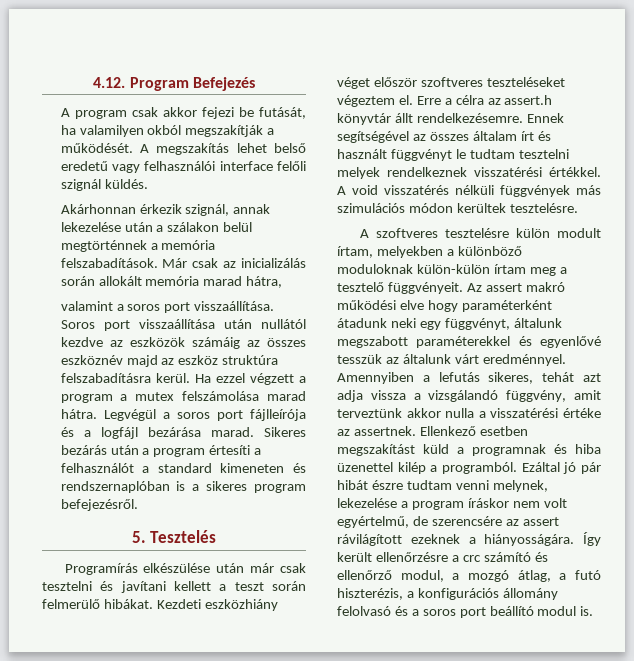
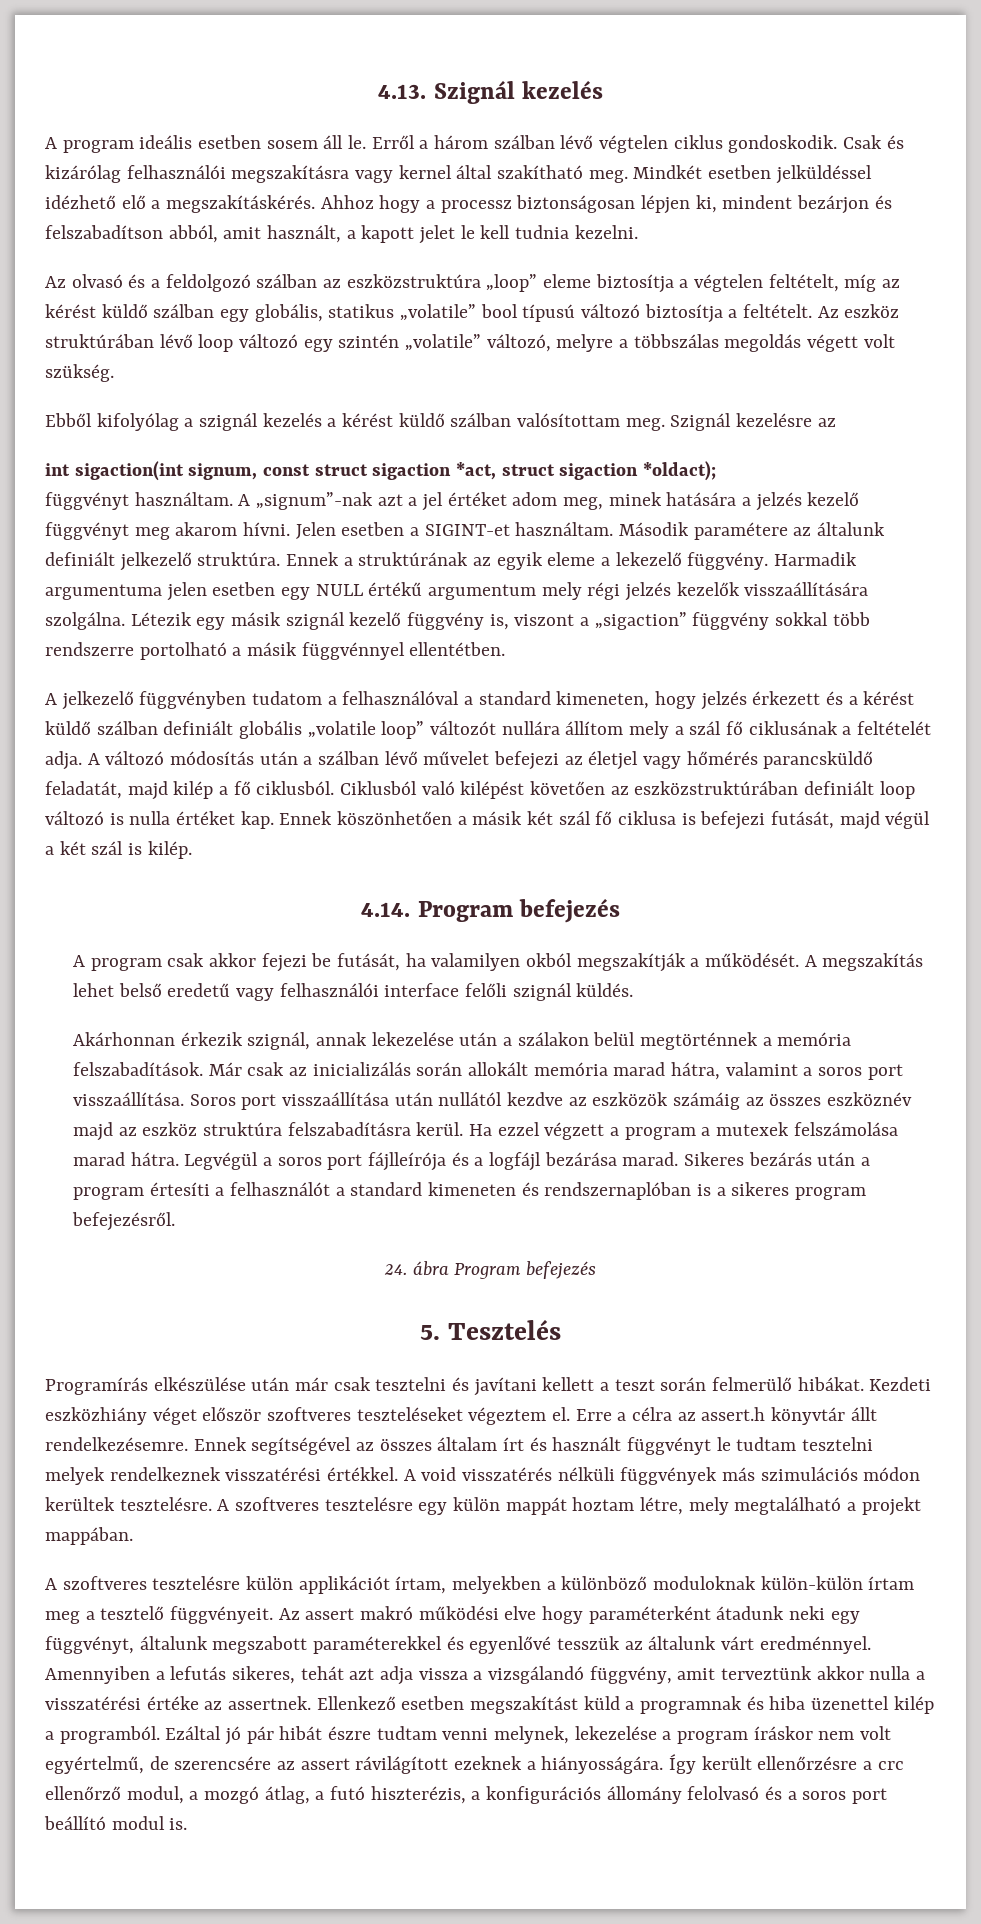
- 4.12. Program Befejezés
+ 4.13. Szignál kezelés
+ A program ideális esetben sosem áll le. Erről a három szálban lévő végtelen ciklus gondoskodik. Csak és kizárólag felhasználói megszakításra vagy kernel által szakítható meg. Mindkét esetben jelküldéssel idézhető elő a megszakításkérés. Ahhoz hogy a processz biztonságosan lépjen ki, mindent bezárjon és felszabadítson abból, amit használt, a kapott jelet le kell tudnia kezelni.
+ Az olvasó és a feldolgozó szálban az eszközstruktúra „loop” eleme biztosítja a végtelen feltételt, míg az kérést küldő szálban egy globális, statikus „volatile” bool típusú változó biztosítja a feltételt. Az eszköz struktúrában lévő loop változó egy szintén „volatile” változó, melyre a többszálas megoldás végett volt szükség.
+ Ebből kifolyólag a szignál kezelés a kérést küldő szálban valósítottam meg. Szignál kezelésre az
+ int sigaction(int signum, const struct sigaction *act, struct sigaction *oldact);
+ függvényt használtam. A „signum”-nak azt a jel értéket adom meg, minek hatására a jelzés kezelő függvényt meg akarom hívni. Jelen esetben a SIGINT-et használtam. Második paramétere az általunk definiált jelkezelő struktúra. Ennek a struktúrának az egyik eleme a lekezelő függvény. Harmadik argumentuma jelen esetben egy NULL értékű argumentum mely régi jelzés kezelők visszaállítására szolgálna. Létezik egy másik szignál kezelő függvény is, viszont a „sigaction” függvény sokkal több rendszerre portolható a másik függvénnyel ellentétben.
+ A jelkezelő függvényben tudatom a felhasználóval a standard kimeneten, hogy jelzés érkezett és a kérést küldő szálban definiált globális „volatile loop” változót nullára állítom mely a szál fő ciklusának a feltételét adja. A változó módosítás után a szálban lévő művelet befejezi az életjel vagy hőmérés parancsküldő feladatát, majd kilép a fő ciklusból. Ciklusból való kilépést követően az eszközstruktúrában definiált loop változó is nulla értéket kap. Ennek köszönhetően a másik két szál fő ciklusa is befejezi futását, majd végül a két szál is kilép.
+ 4.14. Program befejezés
- Már csak az inicializálás során allokált memória marad hátra,
- valamint a soros port visszaállítása.
+ Már csak az inicializálás során allokált memória marad hátra, valamint a soros port visszaállítása.
- Ha ezzel végzett a program a mutex felszámolása marad hátra.
+ Ha ezzel végzett a program a mutexek felszámolása marad hátra.
+ 24. ábra Program befejezés
+ A szoftveres tesztelésre egy külön mappát hoztam létre, mely megtalálható a projekt mappában.
- A szoftveres tesztelésre külön modult írtam, melyekben a különböző moduloknak külön-külön írtam meg a tesztelő függvényeit.
+ A szoftveres tesztelésre külön applikációt írtam, melyekben a különböző moduloknak külön-külön írtam meg a tesztelő függvényeit.
- Így került ellenőrzésre a crc számító és ellenőrző modul, a mozgó átlag, a futó hiszterézis, a konfigurációs állomány felolvasó és a soros port beállító modul is.
+ Így került ellenőrzésre a crc ellenőrző modul, a mozgó átlag, a futó hiszterézis, a konfigurációs állomány felolvasó és a soros port beállító modul is.

